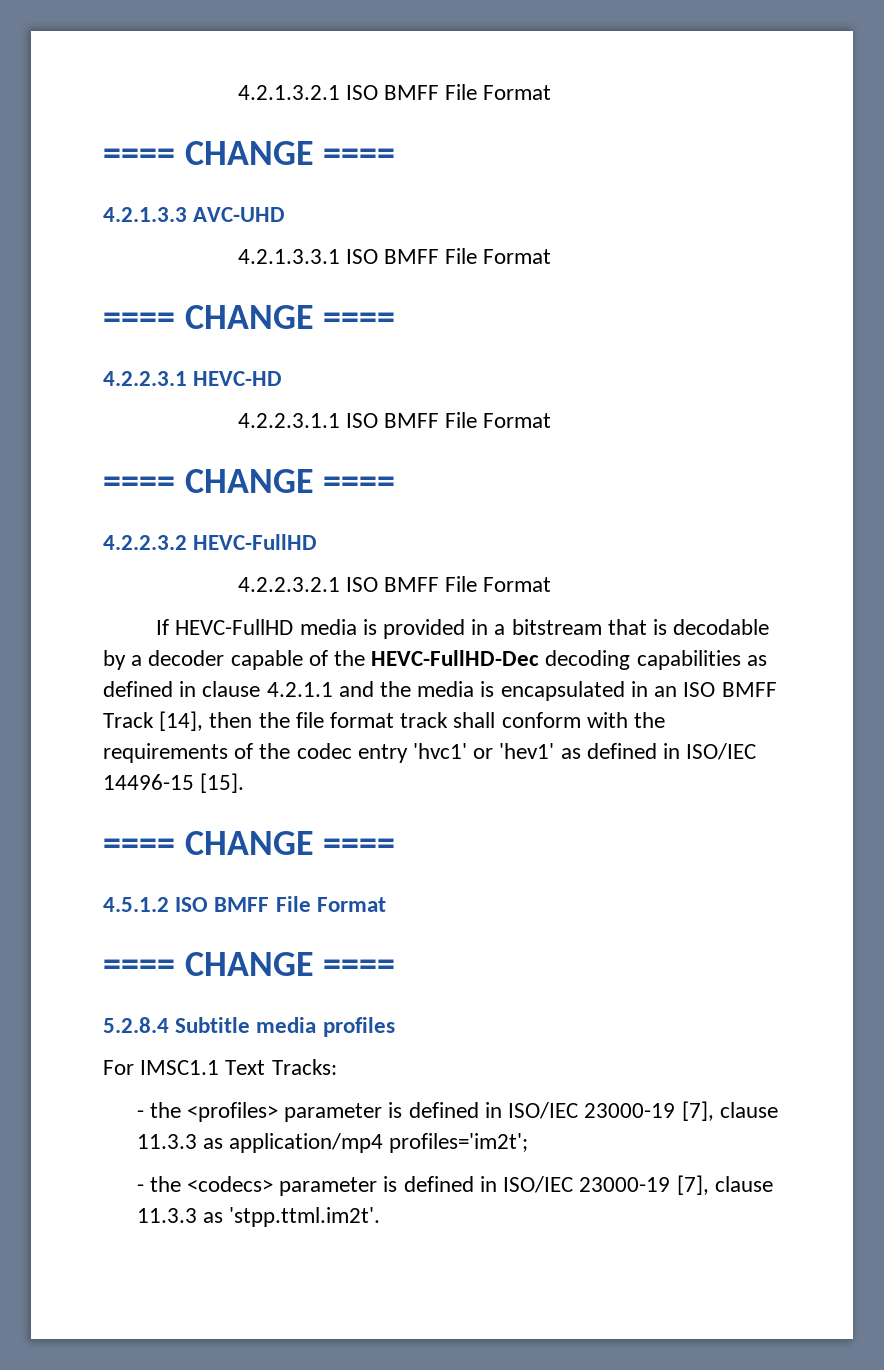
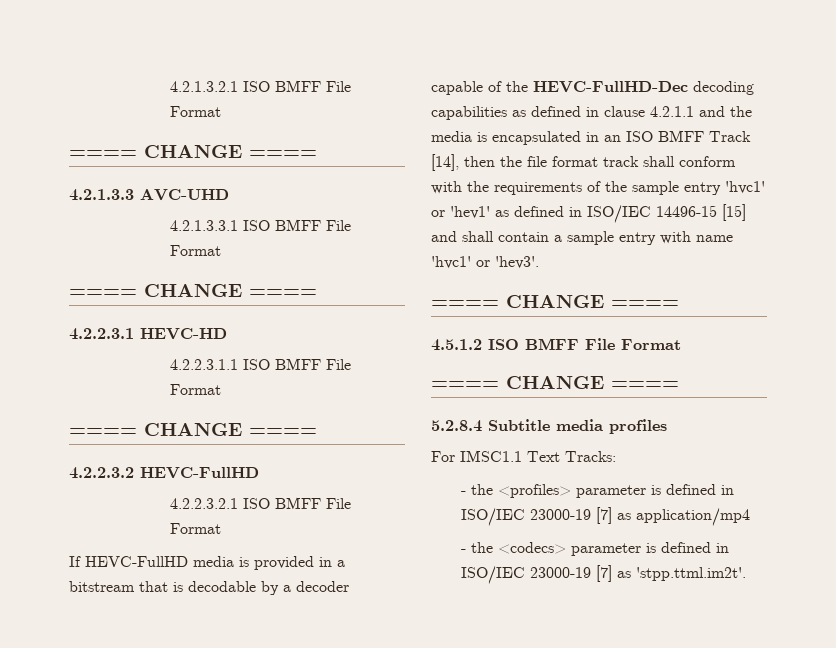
- If HEVC-FullHD media is provided in a bitstream that is decodable by a decoder capable of the HEVC-FullHD-Dec decoding capabilities as defined in clause 4.2.1.1 and the media is encapsulated in an ISO BMFF Track [14], then the file format track shall conform with the requirements of the codec entry 'hvc1' or 'hev1' as defined in ISO/IEC 14496-15 [15].
+ If HEVC-FullHD media is provided in a bitstream that is decodable by a decoder capable of the HEVC-FullHD-Dec decoding capabilities as defined in clause 4.2.1.1 and the media is encapsulated in an ISO BMFF Track [14], then the file format track shall conform with the requirements of the sample entry 'hvc1' or 'hev1' as defined in ISO/IEC 14496-15 [15] and shall contain a sample entry with name 'hvc1' or 'hev3'.
- - the <profiles> parameter is defined in ISO/IEC 23000-19 [7], clause 11.3.3 as application/mp4 profiles='im2t';
+ - the <profiles> parameter is defined in ISO/IEC 23000-19 [7] as application/mp4
- - the <codecs> parameter is defined in ISO/IEC 23000-19 [7], clause 11.3.3 as 'stpp.ttml.im2t'.
+ - the <codecs> parameter is defined in ISO/IEC 23000-19 [7] as 'stpp.ttml.im2t'.

